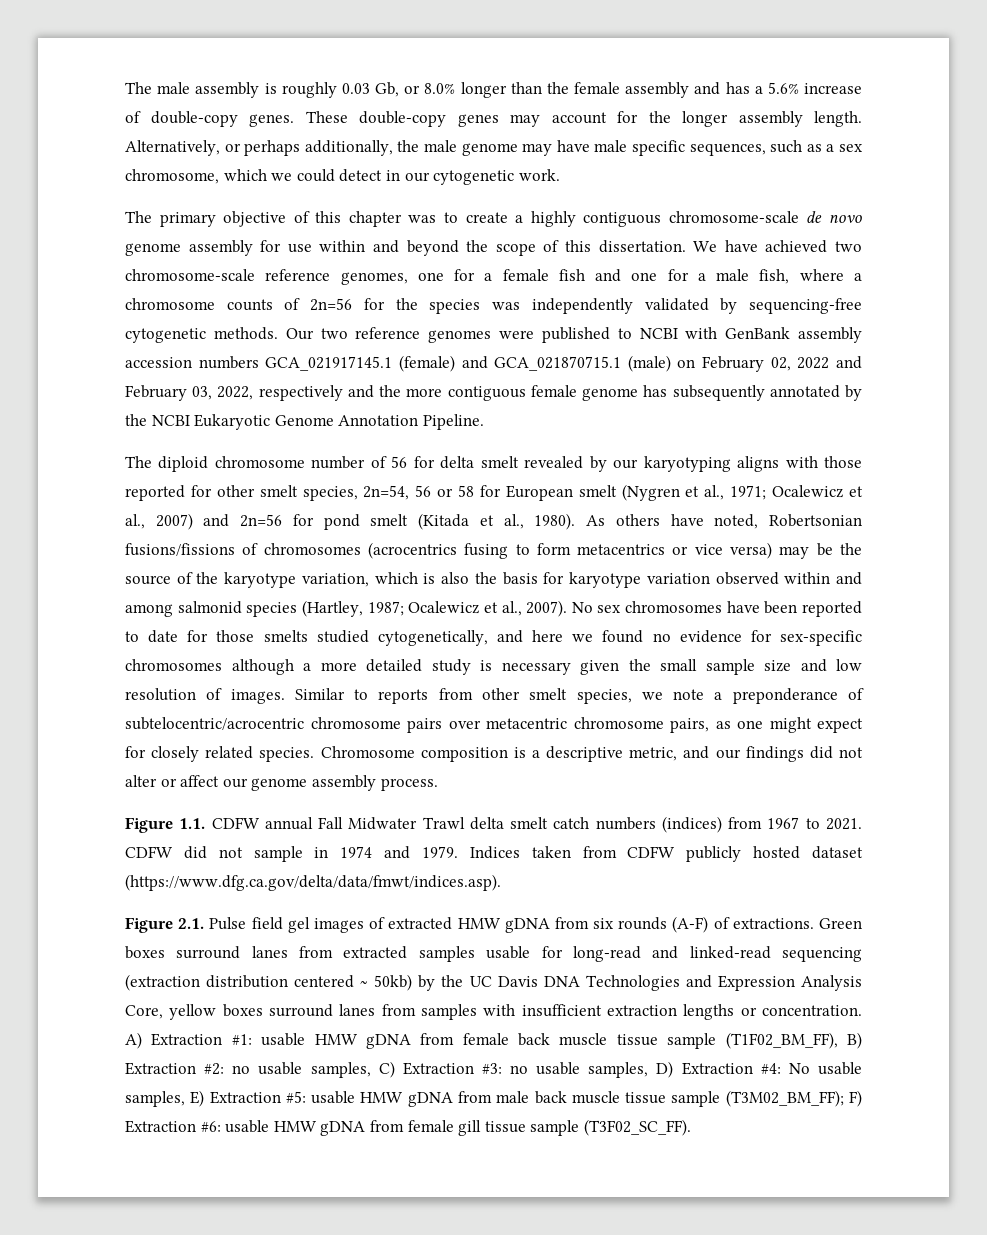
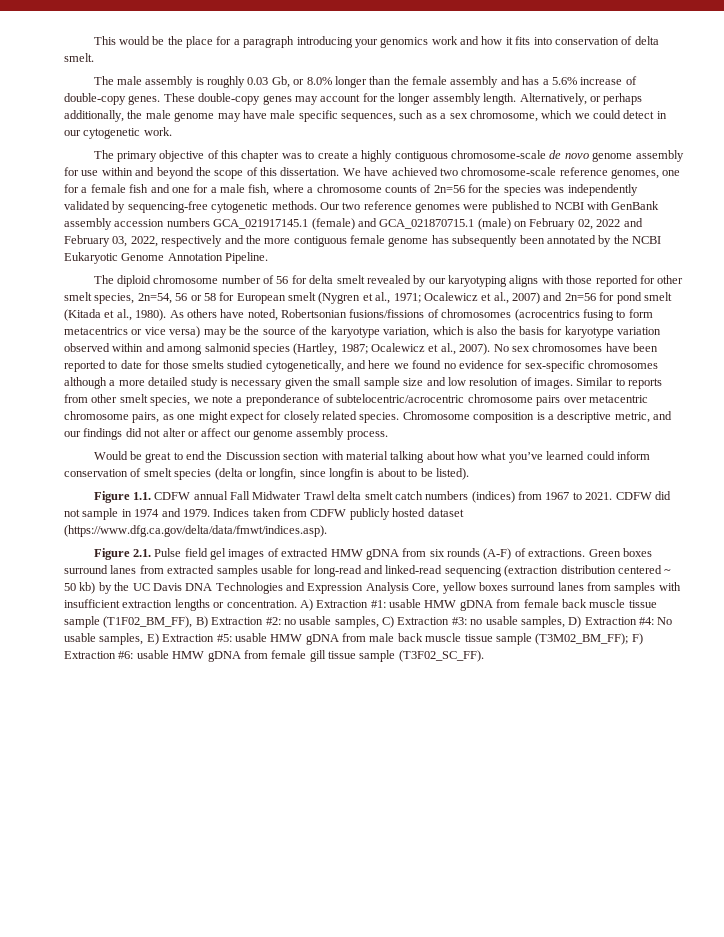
+ This would be the place for a paragraph introducing your genomics work and how it fits into conservation of delta smelt.
- Our two reference genomes were published to NCBI with GenBank assembly accession numbers GCA_021917145.1 (female) and GCA_021870715.1 (male) on February 02, 2022 and February 03, 2022, respectively and the more contiguous female genome has subsequently annotated by the NCBI Eukaryotic Genome Annotation Pipeline.
+ Our two reference genomes were published to NCBI with GenBank assembly accession numbers GCA_021917145.1 (female) and GCA_021870715.1 (male) on February 02, 2022 and February 03, 2022, respectively and the more contiguous female genome has subsequently been annotated by the NCBI Eukaryotic Genome Annotation Pipeline.
+ Would be great to end the Discussion section with material talking about how what you’ve learned could inform conservation of smelt species (delta or longfin, since longfin is about to be listed).
- Green boxes surround lanes from extracted samples usable for long-read and linked-read sequencing (extraction distribution centered ~ 50kb) by the UC Davis DNA Technologies and Expression Analysis Core, yellow boxes surround lanes from samples with insufficient extraction lengths or concentration.
+ Green boxes surround lanes from extracted samples usable for long-read and linked-read sequencing (extraction distribution centered ~ 50 kb) by the UC Davis DNA Technologies and Expression Analysis Core, yellow boxes surround lanes from samples with insufficient extraction lengths or concentration.

